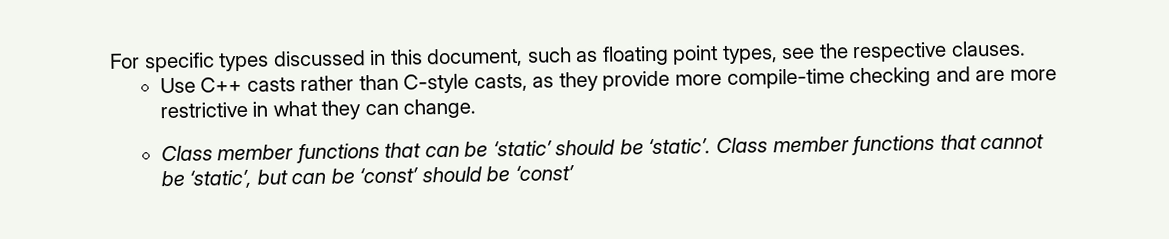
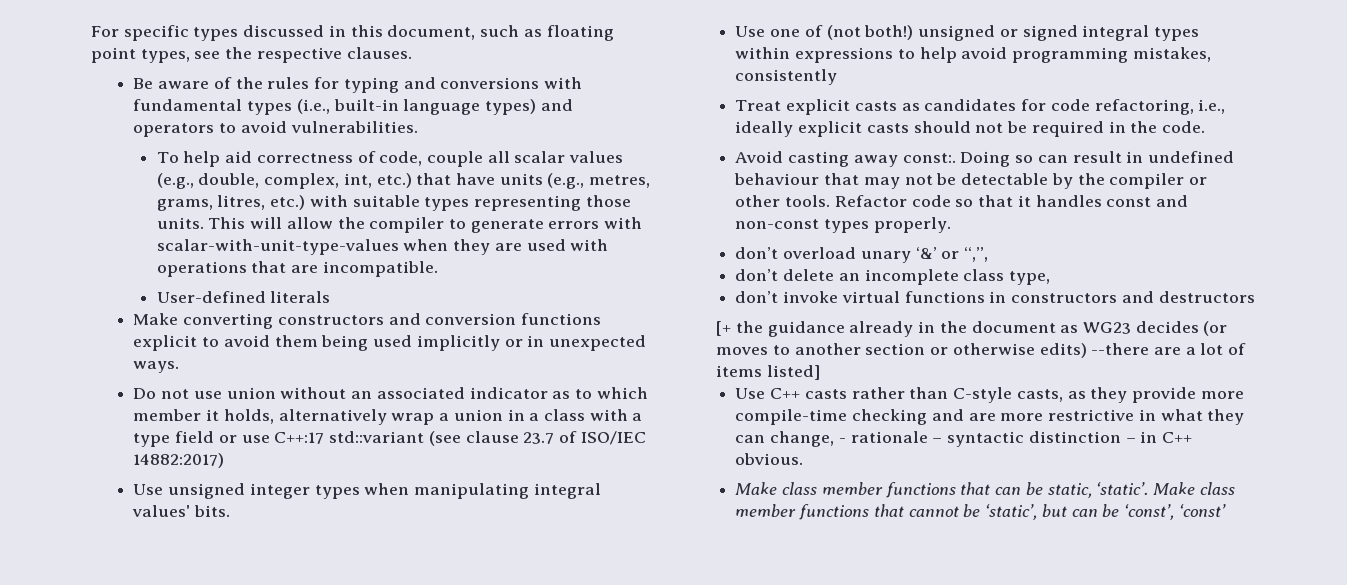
+ Be aware of the rules for typing and conversions with fundamental types (i.e., built-in language types) and operators to avoid vulnerabilities.
+ To help aid correctness of code, couple all scalar values (e.g., double, complex, int, etc.) that have units (e.g., metres, grams, litres, etc.) with suitable types representing those units. This will allow the compiler to generate errors with scalar-with-unit-type-values when they are used with operations that are incompatible.
+ User-defined literals
+ Make converting constructors and conversion functions explicit to avoid them being used implicitly or in unexpected ways.
+ Do not use union without an associated indicator as to which member it holds, alternatively wrap a union in a class with a type field or use C++:17 std::variant (see clause 23.7 of ISO/IEC 14882:2017)
+ Use unsigned integer types when manipulating integral values' bits.
+ Use one of (not both!) unsigned or signed integral types within expressions to help avoid programming mistakes, consistently
+ Treat explicit casts as candidates for code refactoring, i.e., ideally explicit casts should not be required in the code.
+ Avoid casting away const:. Doing so can result in undefined behaviour that may not be detectable by the compiler or other tools. Refactor code so that it handles const and non-const types properly.
+ don’t overload unary ‘&’ or “,”,
+ don’t delete an incomplete class type,
+ don’t invoke virtual functions in constructors and destructors
+ [+ the guidance already in the document as WG23 decides (or moves to another section or otherwise edits) --there are a lot of items listed]
- Use C++ casts rather than C-style casts, as they provide more compile-time checking and are more restrictive in what they can change.
- Class member functions that can be ‘static’ should be ‘static’. Class member functions that cannot be ‘static’, but can be ‘const’ should be ‘const’
+ Use C++ casts rather than C-style casts, as they provide more compile-time checking and are more restrictive in what they can change, - rationale – syntactic distinction – in C++ obvious.
+ Make class member functions that can be static, ‘static’. Make class member functions that cannot be ‘static’, but can be ‘const’, ‘const’

